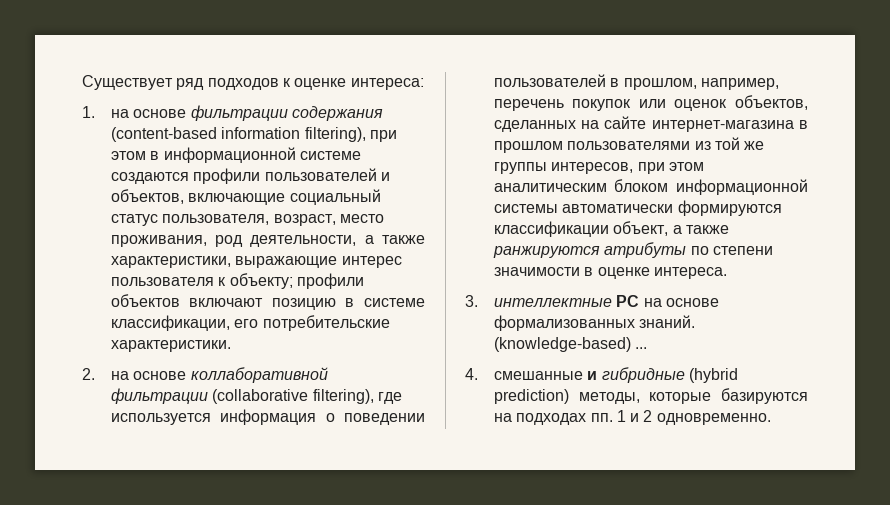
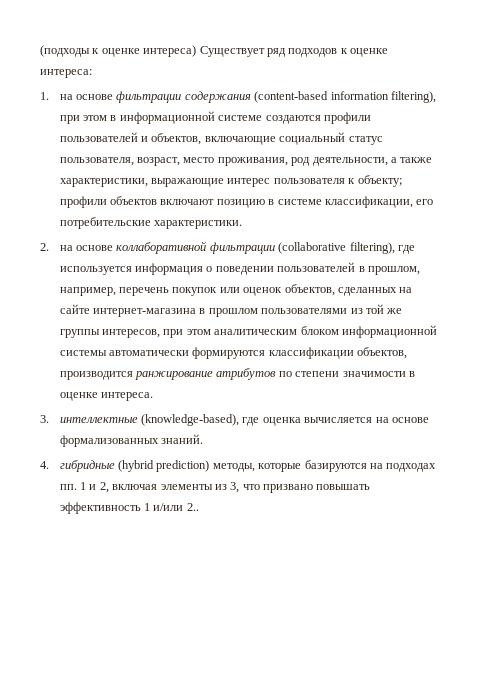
- Существует ряд подходов к оценке интереса:
+ (подходы к оценке интереса) Существует ряд подходов к оценке интереса:
- 2. на основе коллаборативной фильтрации (collaborative filtering), где используется информация о поведении пользователей в прошлом, например, перечень покупок или оценок объектов, сделанных на сайте интернет-магазина в прошлом пользователями из той же группы интересов, при этом аналитическим блоком информационной системы автоматически формируются классификации объект, а также ранжируются атрибуты по степени значимости в оценке интереса.
+ 2. на основе коллаборативной фильтрации (collaborative filtering), где используется информация о поведении пользователей в прошлом, например, перечень покупок или оценок объектов, сделанных на сайте интернет-магазина в прошлом пользователями из той же группы интересов, при этом аналитическим блоком информационной системы автоматически формируются классификации объектов, производится ранжирование атрибутов по степени значимости в оценке интереса.
- 3. интеллектные РС на основе формализованных знаний. (knowledge-based) ...
+ 3. интеллектные (knowledge-based), где оценка вычисляется на основе формализованных знаний.
- 4. смешанные и гибридные (hybrid prediction) методы, которые базируются на подходах пп. 1 и 2 одновременно.
+ 4. гибридные (hybrid prediction) методы, которые базируются на подходах пп. 1 и 2, включая элементы из 3, что призвано повышать эффективность 1 и/или 2..

